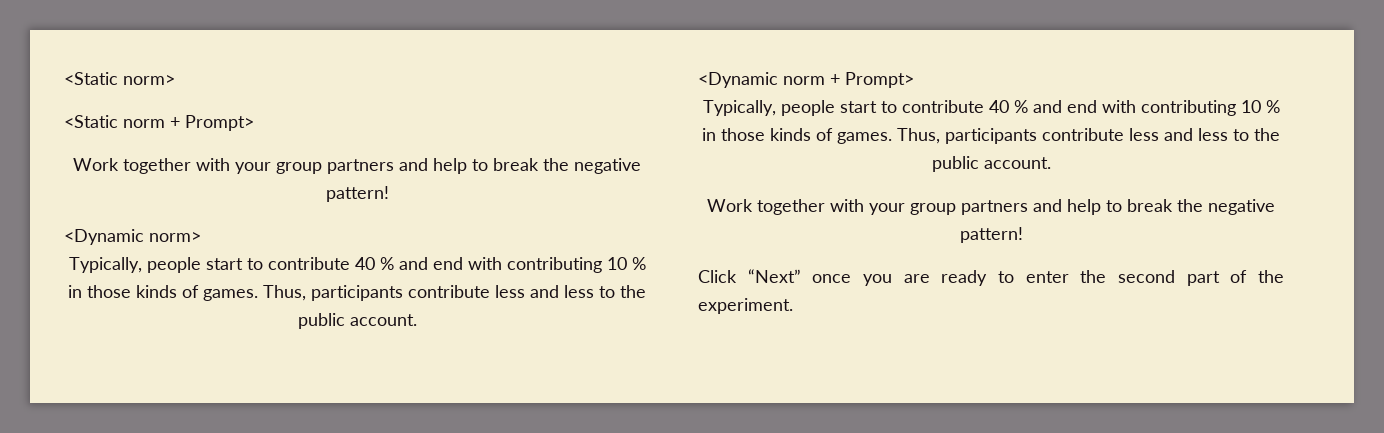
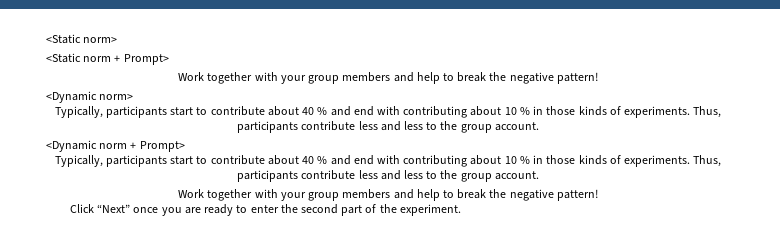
  <Static norm + Prompt>
- Work together with your group partners and help to break the negative pattern!
+ Work together with your group members and help to break the negative pattern!
  <Dynamic norm>
- Typically, people start to contribute 40 % and end with contributing 10 % in those kinds of games. Thus, participants contribute less and less to the public account.
+ Typically, participants start to contribute about 40 % and end with contributing about 10 % in those kinds of experiments. Thus, participants contribute less and less to the group account.
  <Dynamic norm + Prompt>
- Typically, people start to contribute 40 % and end with contributing 10 % in those kinds of games. Thus, participants contribute less and less to the public account.
- Work together with your group partners and help to break the negative pattern!
+ Typically, participants start to contribute about 40 % and end with contributing about 10 % in those kinds of experiments. Thus, participants contribute less and less to the group account.
+ Work together with your group members and help to break the negative pattern!

